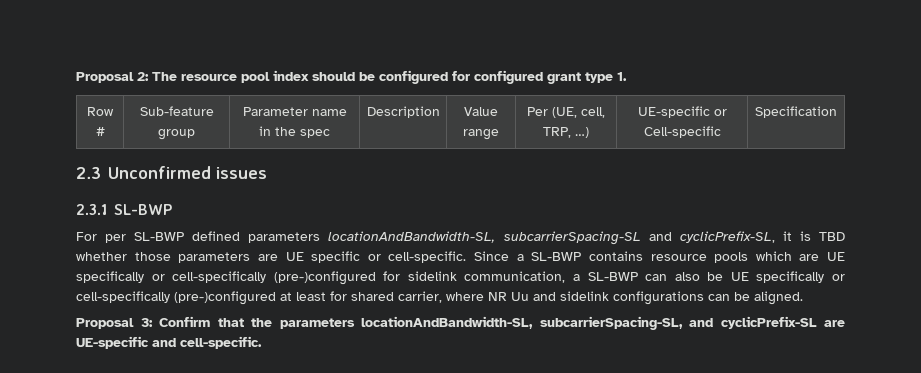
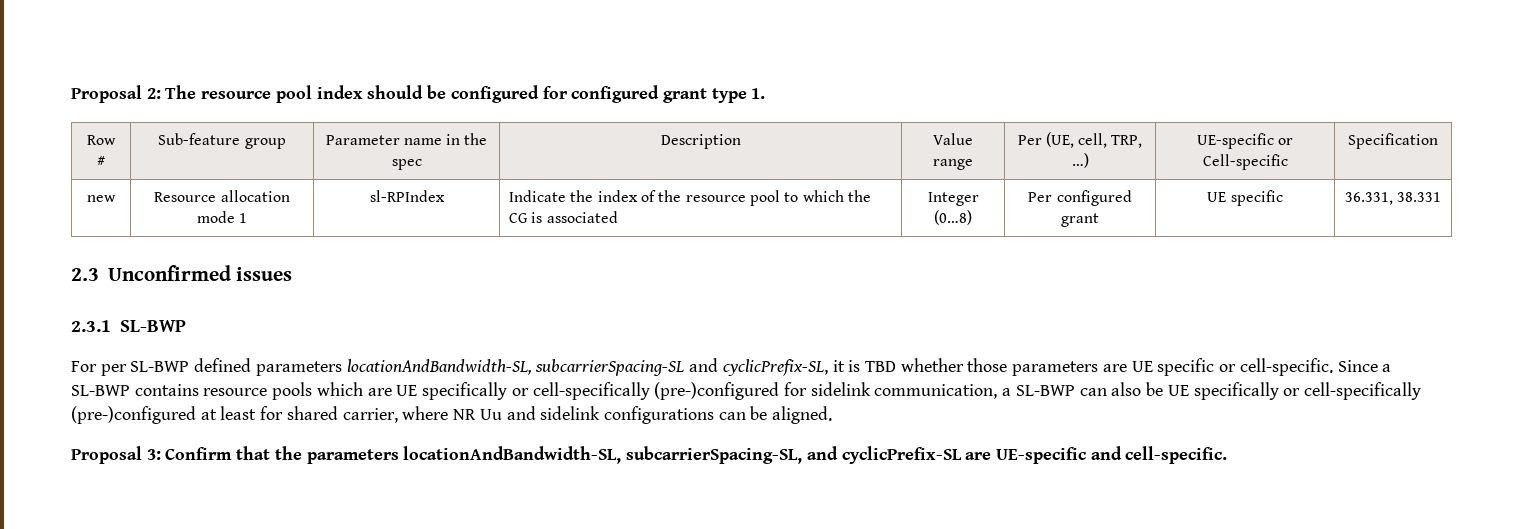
+ new | Resource allocation mode 1 | sl-RPIndex | Indicate the index of the resource pool to which the CG is associated | Integer (0…8) | Per configured grant | UE specific | 36.331, 38.331

